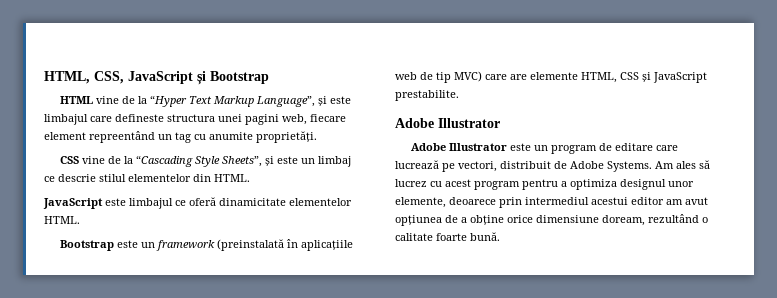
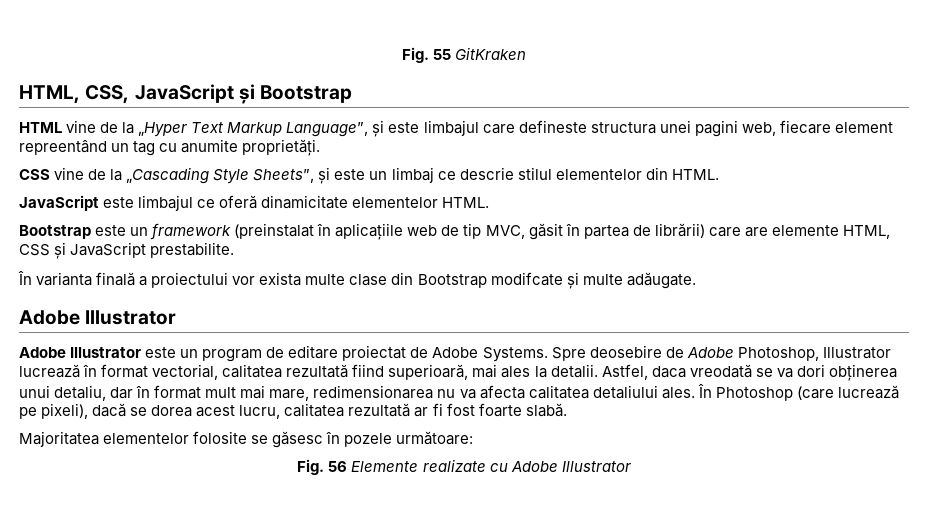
+ Fig. 55 GitKraken
- HTML vine de la “Hyper Text Markup Language”, și este limbajul care defineste structura unei pagini web, fiecare element repreentând un tag cu anumite proprietăți.
+ HTML vine de la „Hyper Text Markup Language”, și este limbajul care defineste structura unei pagini web, fiecare element repreentând un tag cu anumite proprietăți.
- CSS vine de la “Cascading Style Sheets”, și este un limbaj ce descrie stilul elementelor din HTML.
+ CSS vine de la „Cascading Style Sheets”, și este un limbaj ce descrie stilul elementelor din HTML.
- Bootstrap este un framework (preinstalată în aplicațiile web de tip MVC) care are elemente HTML, CSS și JavaScript prestabilite.
+ Bootstrap este un framework (preinstalat în aplicațiile web de tip MVC, găsit în partea de librării) care are elemente HTML, CSS și JavaScript prestabilite.
+ În varianta finală a proiectului vor exista multe clase din Bootstrap modifcate și multe adăugate.
- Adobe Illustrator este un program de editare care lucrează pe vectori, distribuit de Adobe Systems. Am ales să lucrez cu acest program pentru a optimiza designul unor elemente, deoarece prin intermediul acestui editor am avut opțiunea de a obține orice dimensiune doream, rezultând o calitate foarte bună.
+ Adobe Illustrator este un program de editare proiectat de Adobe Systems. Spre deosebire de Adobe Photoshop, Illustrator lucrează în format vectorial, calitatea rezultată fiind superioară, mai ales la detalii. Astfel, daca vreodată se va dori obținerea unui detaliu, dar în format mult mai mare, redimensionarea nu va afecta calitatea detaliului ales. În Photoshop (care lucrează pe pixeli), dacă se dorea acest lucru, calitatea rezultată ar fi fost foarte slabă.
+ Majoritatea elementelor folosite se găsesc în pozele următoare:
+ Fig. 56 Elemente realizate cu Adobe Illustrator

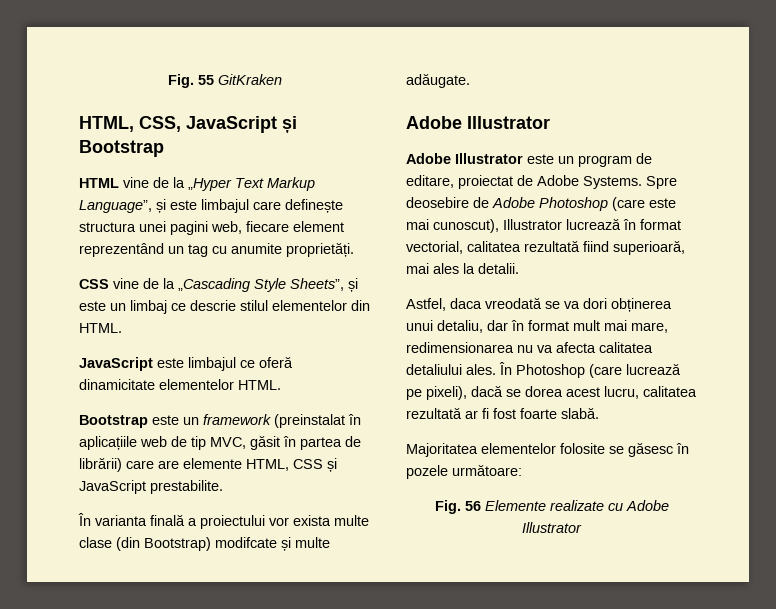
- HTML vine de la „Hyper Text Markup Language”, și este limbajul care defineste structura unei pagini web, fiecare element repreentând un tag cu anumite proprietăți.
+ HTML vine de la „Hyper Text Markup Language”, și este limbajul care definește structura unei pagini web, fiecare element reprezentând un tag cu anumite proprietăți.
- În varianta finală a proiectului vor exista multe clase din Bootstrap modifcate și multe adăugate.
+ În varianta finală a proiectului vor exista multe clase (din Bootstrap) modifcate și multe adăugate.
- Adobe Illustrator este un program de editare proiectat de Adobe Systems.
+ Adobe Illustrator este un program de editare, proiectat de Adobe Systems.
- Spre deosebire de Adobe Photoshop, Illustrator lucrează în format vectorial, calitatea rezultată fiind superioară, mai ales la detalii. Astfel, daca vreodată se va dori obținerea unui detaliu, dar în format mult mai mare, redimensionarea nu va afecta calitatea detaliului ales.
+ Spre deosebire de Adobe Photoshop (care este mai cunoscut), Illustrator lucrează în format vectorial, calitatea rezultată fiind superioară, mai ales la detalii.
+ Astfel, daca vreodată se va dori obținerea unui detaliu, dar în format mult mai mare, redimensionarea nu va afecta calitatea detaliului ales.

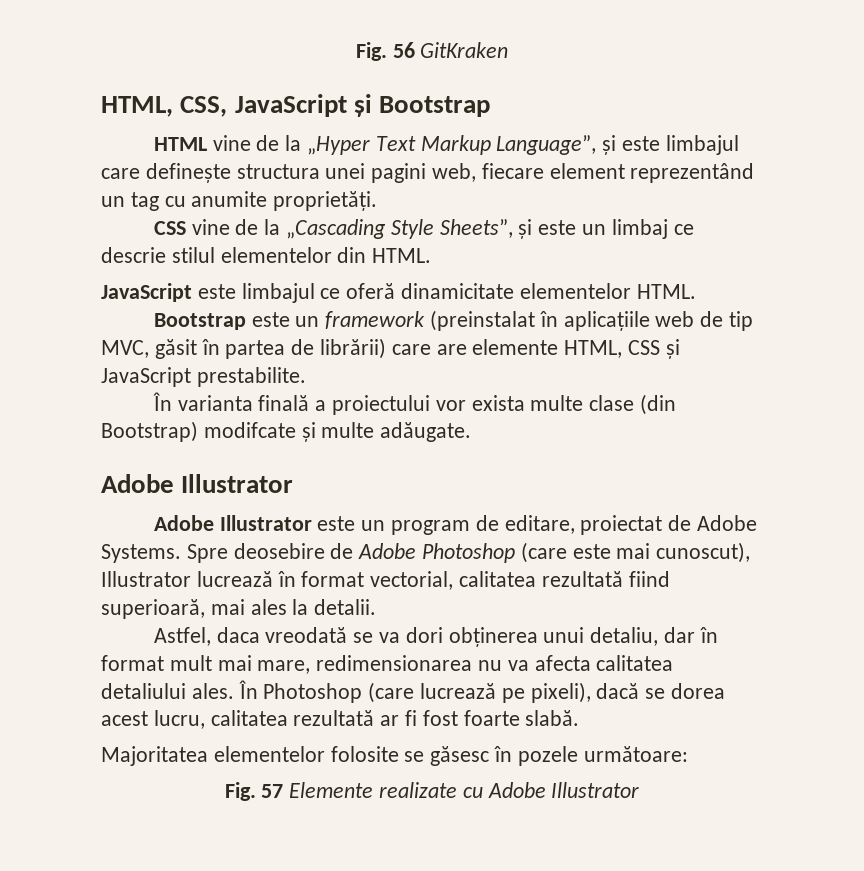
- Fig. 55 GitKraken
+ Fig. 56 GitKraken
- Fig. 56 Elemente realizate cu Adobe Illustrator
+ Fig. 57 Elemente realizate cu Adobe Illustrator

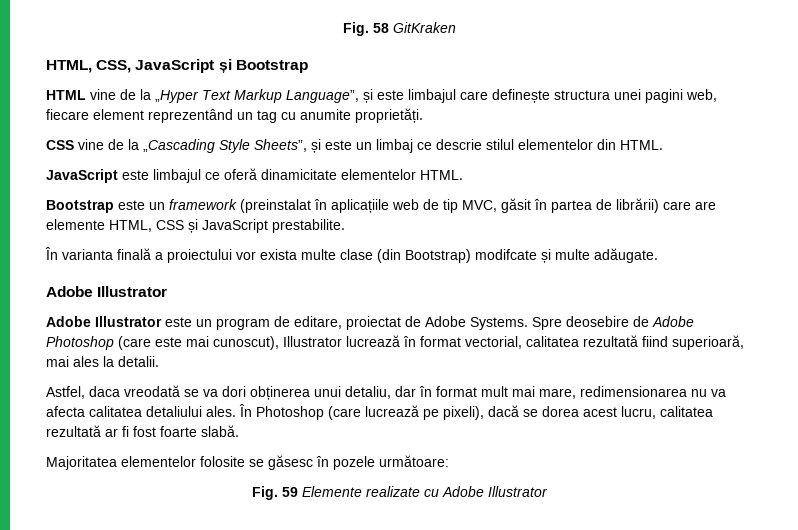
- Fig. 56 GitKraken
+ Fig. 58 GitKraken
- Fig. 57 Elemente realizate cu Adobe Illustrator
+ Fig. 59 Elemente realizate cu Adobe Illustrator

